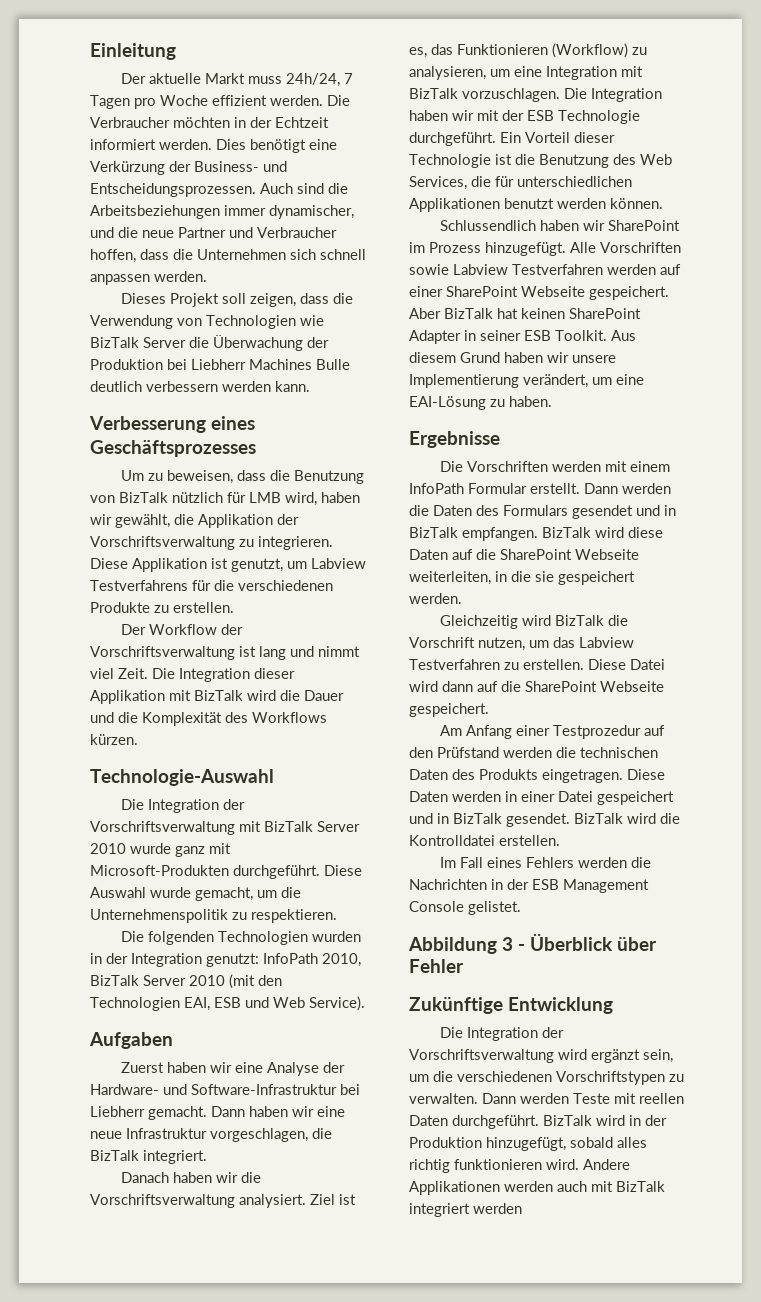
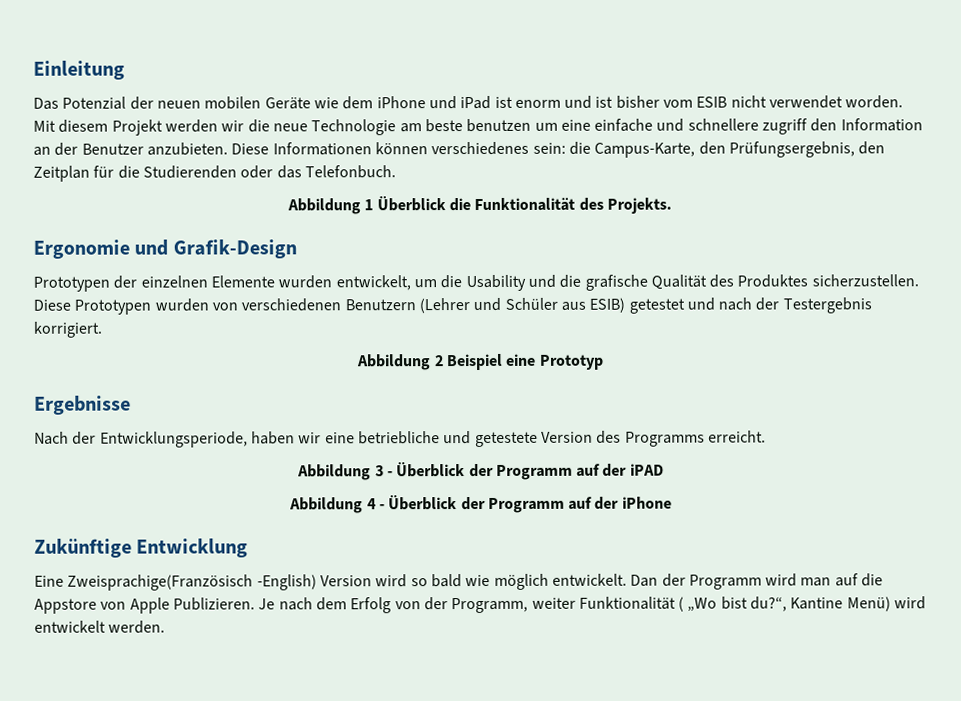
- Der aktuelle Markt muss 24h/24, 7 Tagen pro Woche effizient werden. Die Verbraucher möchten in der Echtzeit informiert werden. Dies benötigt eine Verkürzung der Business- und Entscheidungsprozessen. Auch sind die Arbeitsbeziehungen immer dynamischer, und die neue Partner und Verbraucher hoffen, dass die Unternehmen sich schnell anpassen werden.
- Dieses Projekt soll zeigen, dass die Verwendung von Technologien wie BizTalk Server die Überwachung der Produktion bei Liebherr Machines Bulle deutlich verbessern werden kann.
- Verbesserung eines Geschäftsprozesses
- Um zu beweisen, dass die Benutzung von BizTalk nützlich für LMB wird, haben wir gewählt, die Applikation der Vorschriftsverwaltung zu integrieren. Diese Applikation ist genutzt, um Labview Testverfahrens für die verschiedenen Produkte zu erstellen.
- Der Workflow der Vorschriftsverwaltung ist lang und nimmt viel Zeit. Die Integration dieser Applikation mit BizTalk wird die Dauer und die Komplexität des Workflows kürzen.
- Technologie-Auswahl
- Die Integration der Vorschriftsverwaltung mit BizTalk Server 2010 wurde ganz mit Microsoft-Produkten durchgeführt. Diese Auswahl wurde gemacht, um die Unternehmenspolitik zu respektieren.
- Die folgenden Technologien wurden in der Integration genutzt: InfoPath 2010, BizTalk Server 2010 (mit den Technologien EAI, ESB und Web Service).
- Aufgaben
- Zuerst haben wir eine Analyse der Hardware- und Software-Infrastruktur bei Liebherr gemacht. Dann haben wir eine neue Infrastruktur vorgeschlagen, die BizTalk integriert.
- Danach haben wir die Vorschriftsverwaltung analysiert. Ziel ist es, das Funktionieren (Workflow) zu analysieren, um eine Integration mit BizTalk vorzuschlagen. Die Integration haben wir mit der ESB Technologie durchgeführt. Ein Vorteil dieser Technologie ist die Benutzung des Web Services, die für unterschiedlichen Applikationen benutzt werden können.
- Schlussendlich haben wir SharePoint im Prozess hinzugefügt. Alle Vorschriften sowie Labview Testverfahren werden auf einer SharePoint Webseite gespeichert. Aber BizTalk hat keinen SharePoint Adapter in seiner ESB Toolkit. Aus diesem Grund haben wir unsere Implementierung verändert, um eine EAI-Lösung zu haben.
+ Das Potenzial der neuen mobilen Geräte wie dem iPhone und iPad ist enorm und ist bisher vom ESIB nicht verwendet worden. Mit diesem Projekt werden wir die neue Technologie am beste benutzen um eine einfache und schnellere zugriff den Information an der Benutzer anzubieten. Diese Informationen können verschiedenes sein: die Campus-Karte, den Prüfungsergebnis, den Zeitplan für die Studierenden oder das Telefonbuch.
+ Abbildung 1 Überblick die Funktionalität des Projekts.
+ Ergonomie und Grafik-Design
+ Prototypen der einzelnen Elemente wurden entwickelt, um die Usability und die grafische Qualität des Produktes sicherzustellen. Diese Prototypen wurden von verschiedenen Benutzern (Lehrer und Schüler aus ESIB) getestet und nach der Testergebnis korrigiert.
+ Abbildung 2 Beispiel eine Prototyp
  Ergebnisse
- Die Vorschriften werden mit einem InfoPath Formular erstellt. Dann werden die Daten des Formulars gesendet und in BizTalk empfangen. BizTalk wird diese Daten auf die SharePoint Webseite weiterleiten, in die sie gespeichert werden.
- Gleichzeitig wird BizTalk die Vorschrift nutzen, um das Labview Testverfahren zu erstellen. Diese Datei wird dann auf die SharePoint Webseite gespeichert.
- Am Anfang einer Testprozedur auf den Prüfstand werden die technischen Daten des Produkts eingetragen. Diese Daten werden in einer Datei gespeichert und in BizTalk gesendet. BizTalk wird die Kontrolldatei erstellen.
- Im Fall eines Fehlers werden die Nachrichten in der ESB Management Console gelistet.
- Abbildung 3 - Überblick über Fehler
+ Nach der Entwicklungsperiode, haben wir eine betriebliche und getestete Version des Programms erreicht.
+ Abbildung 3 - Überblick der Programm auf der iPAD
+ Abbildung 4 - Überblick der Programm auf der iPhone
  Zukünftige Entwicklung
- Die Integration der Vorschriftsverwaltung wird ergänzt sein, um die verschiedenen Vorschriftstypen zu verwalten. Dann werden Teste mit reellen Daten durchgeführt. BizTalk wird in der Produktion hinzugefügt, sobald alles richtig funktionieren wird. Andere Applikationen werden auch mit BizTalk integriert werden
+ Eine Zweisprachige(Französisch -English) Version wird so bald wie möglich entwickelt. Dan der Programm wird man auf die Appstore von Apple Publizieren. Je nach dem Erfolg von der Programm, weiter Funktionalität ( „Wo bist du?“, Kantine Menü) wird entwickelt werden.

